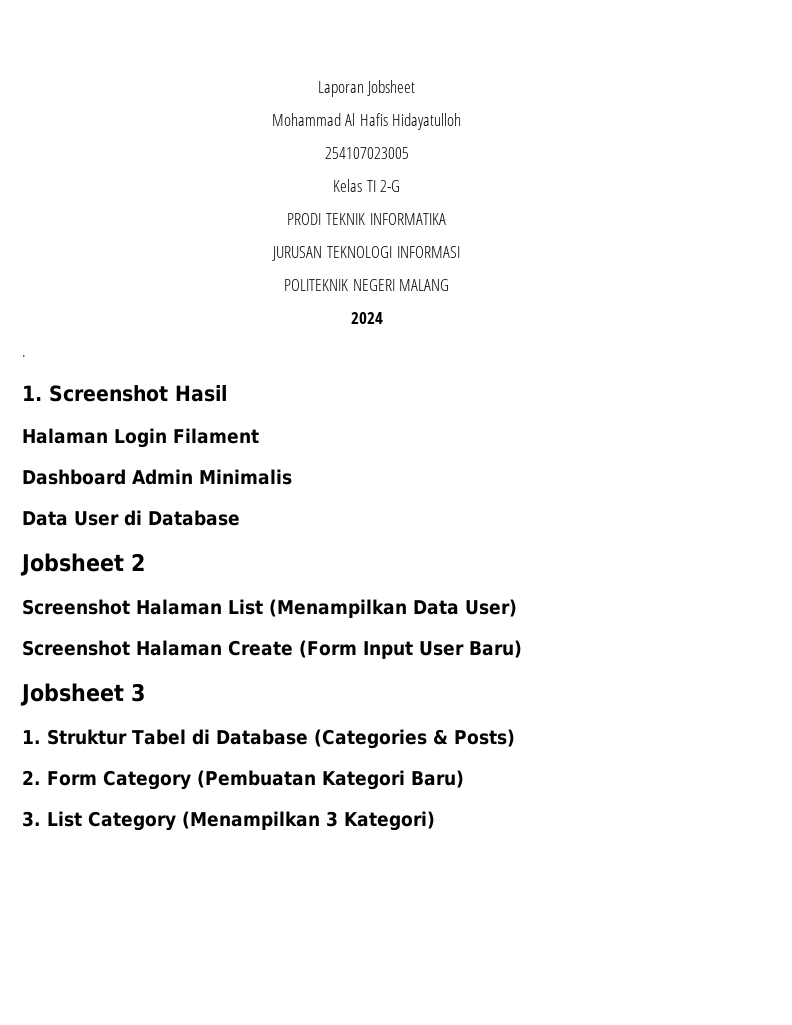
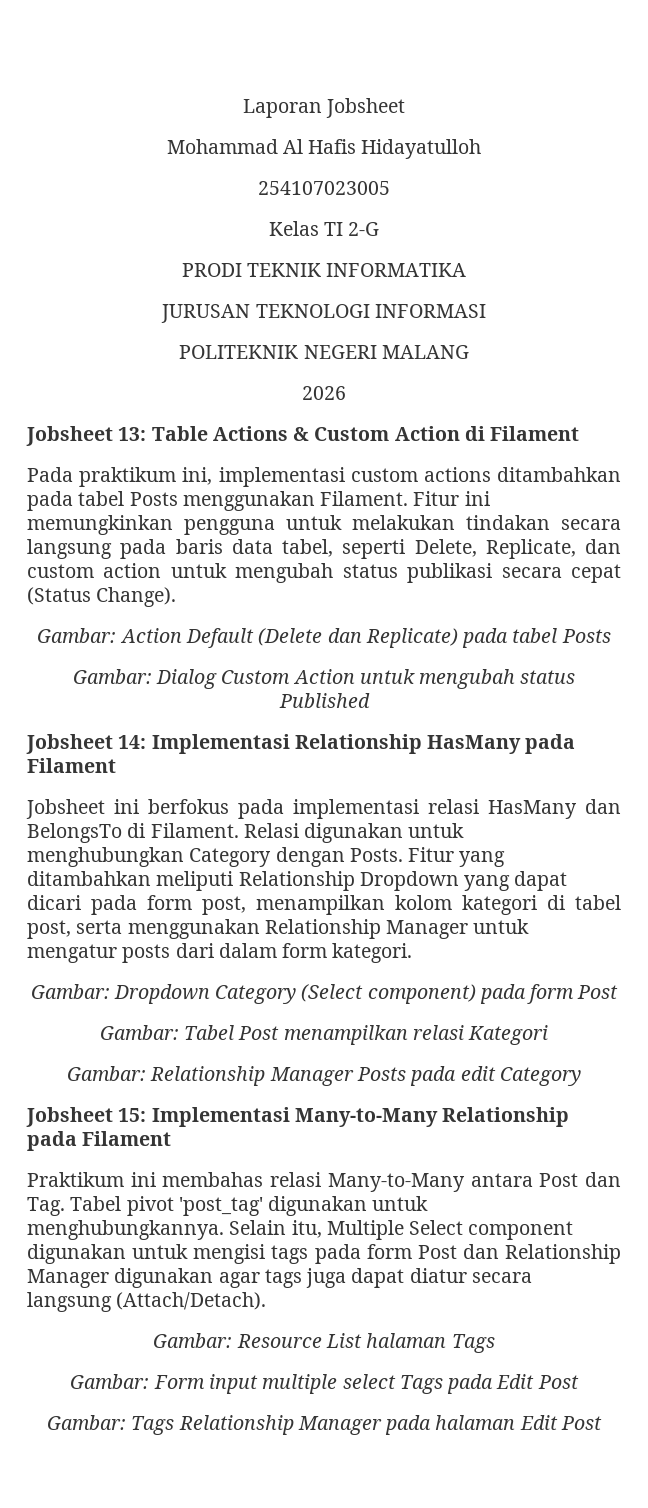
- 2024
- .
- 1. Screenshot Hasil
- Halaman Login Filament
- Dashboard Admin Minimalis
- Data User di Database
- Jobsheet 2
- Screenshot Halaman List (Menampilkan Data User)
- Screenshot Halaman Create (Form Input User Baru)
- Jobsheet 3
- 1. Struktur Tabel di Database (Categories & Posts)
- 2. Form Category (Pembuatan Kategori Baru)
- 3. List Category (Menampilkan 3 Kategori)
+ 2026
+ Jobsheet 13: Table Actions & Custom Action di Filament
+ Pada praktikum ini, implementasi custom actions ditambahkan pada tabel Posts menggunakan Filament. Fitur ini memungkinkan pengguna untuk melakukan tindakan secara langsung pada baris data tabel, seperti Delete, Replicate, dan custom action untuk mengubah status publikasi secara cepat (Status Change).
+ Gambar: Action Default (Delete dan Replicate) pada tabel Posts
+ Gambar: Dialog Custom Action untuk mengubah status Published
+ Jobsheet 14: Implementasi Relationship HasMany pada Filament
+ Jobsheet ini berfokus pada implementasi relasi HasMany dan BelongsTo di Filament. Relasi digunakan untuk menghubungkan Category dengan Posts. Fitur yang ditambahkan meliputi Relationship Dropdown yang dapat dicari pada form post, menampilkan kolom kategori di tabel post, serta menggunakan Relationship Manager untuk mengatur posts dari dalam form kategori.
+ Gambar: Dropdown Category (Select component) pada form Post
+ Gambar: Tabel Post menampilkan relasi Kategori
+ Gambar: Relationship Manager Posts pada edit Category
+ Jobsheet 15: Implementasi Many-to-Many Relationship pada Filament
+ Praktikum ini membahas relasi Many-to-Many antara Post dan Tag. Tabel pivot 'post_tag' digunakan untuk menghubungkannya. Selain itu, Multiple Select component digunakan untuk mengisi tags pada form Post dan Relationship Manager digunakan agar tags juga dapat diatur secara langsung (Attach/Detach).
+ Gambar: Resource List halaman Tags
+ Gambar: Form input multiple select Tags pada Edit Post
+ Gambar: Tags Relationship Manager pada halaman Edit Post

